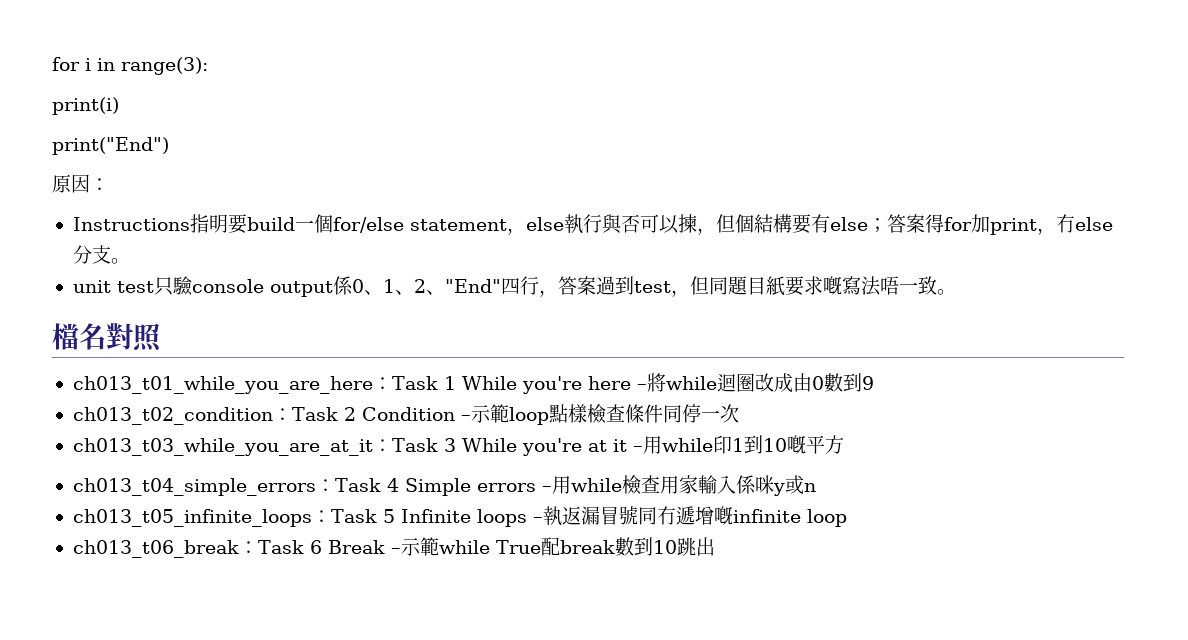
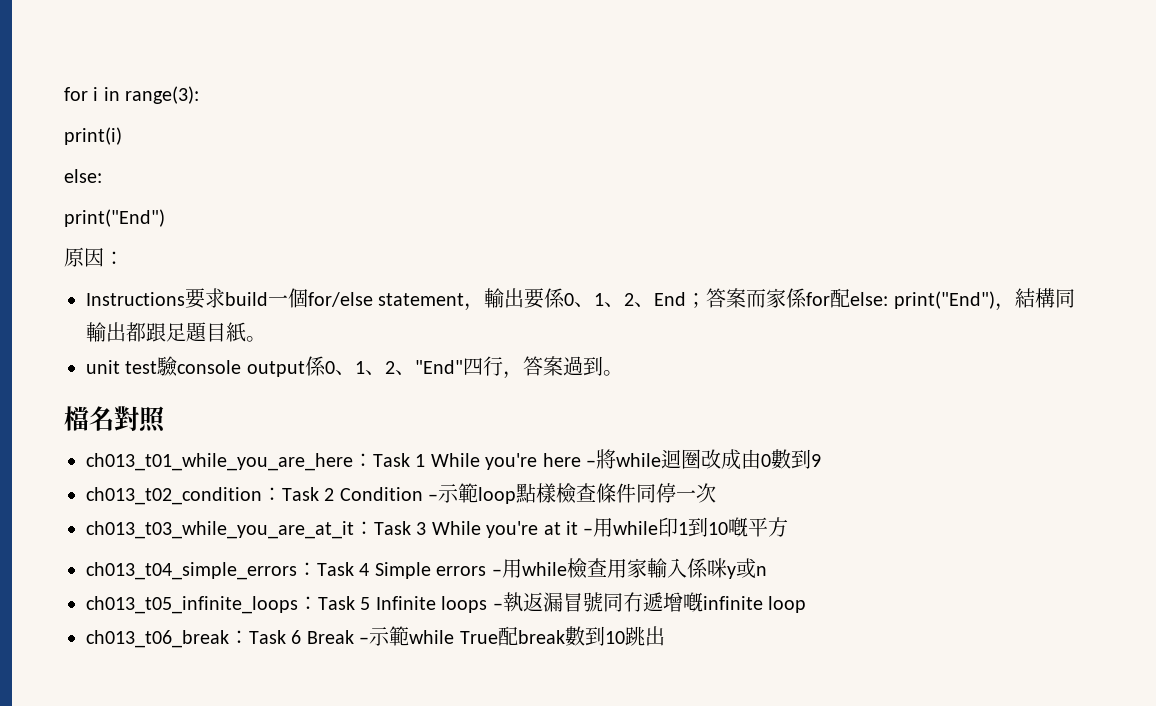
  print(i)
+ else:
- Instructions指明要build一個for/else statement，else執行與否可以揀，但個結構要有else；答案得for加print，冇else分支。
+ Instructions要求build一個for/else statement，輸出要係0、1、2、End；答案而家係for配else: print("End")，結構同輸出都跟足題目紙。
- unit test只驗console output係0、1、2、"End"四行，答案過到test，但同題目紙要求嘅寫法唔一致。
+ unit test驗console output係0、1、2、"End"四行，答案過到。

